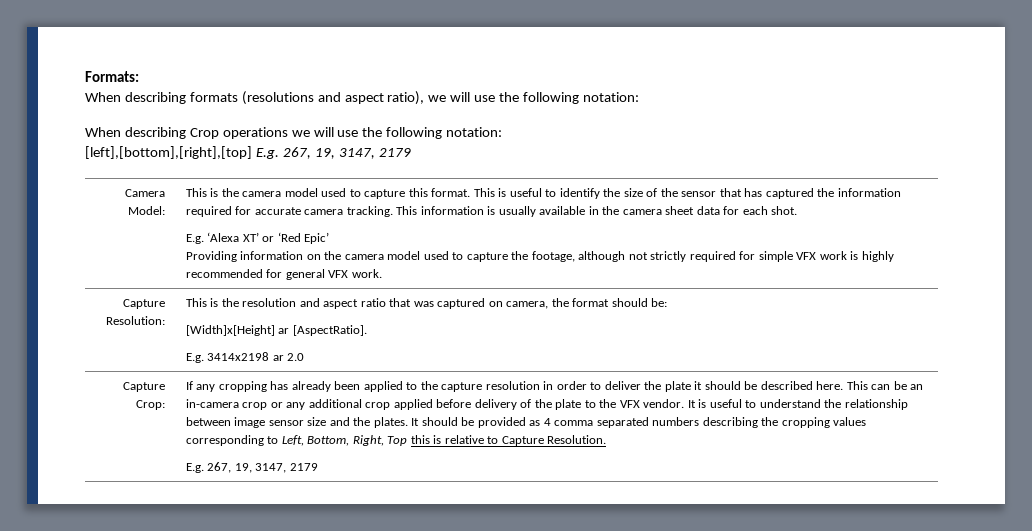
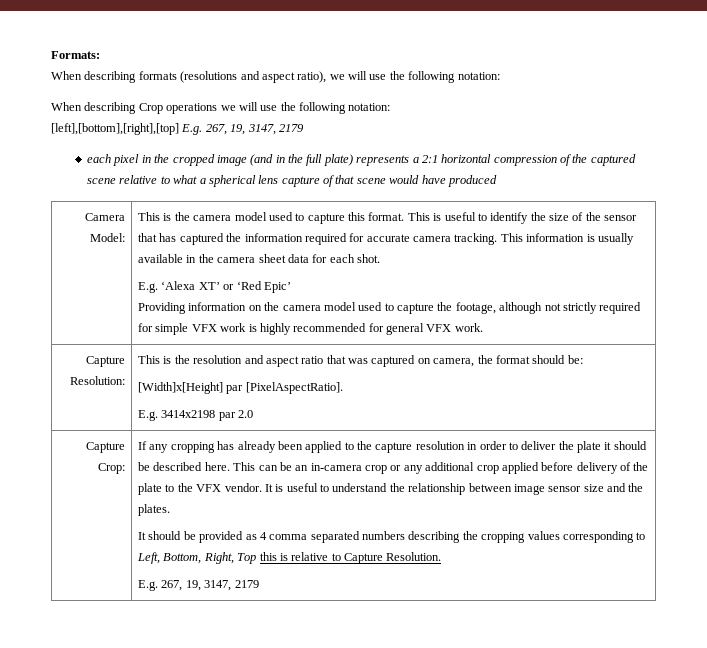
+ each pixel in the cropped image (and in the full plate) represents a 2:1 horizontal compression of the captured scene relative to what a spherical lens capture of that scene would have produced
  Capture Resolution: | This is the resolution and aspect ratio that was captured on camera, the format should be:
- [Width]x[Height] ar [AspectRatio].
- E.g. 3414x2198 ar 2.0
+ [Width]x[Height] par [PixelAspectRatio].
+ E.g. 3414x2198 par 2.0
- It is useful to understand the relationship between image sensor size and the plates. It should be provided as 4 comma separated numbers describing the cropping values corresponding to Left, Bottom, Right, Top this is relative to Capture Resolution.
+ It is useful to understand the relationship between image sensor size and the plates.
+ It should be provided as 4 comma separated numbers describing the cropping values corresponding to Left, Bottom, Right, Top this is relative to Capture Resolution.

